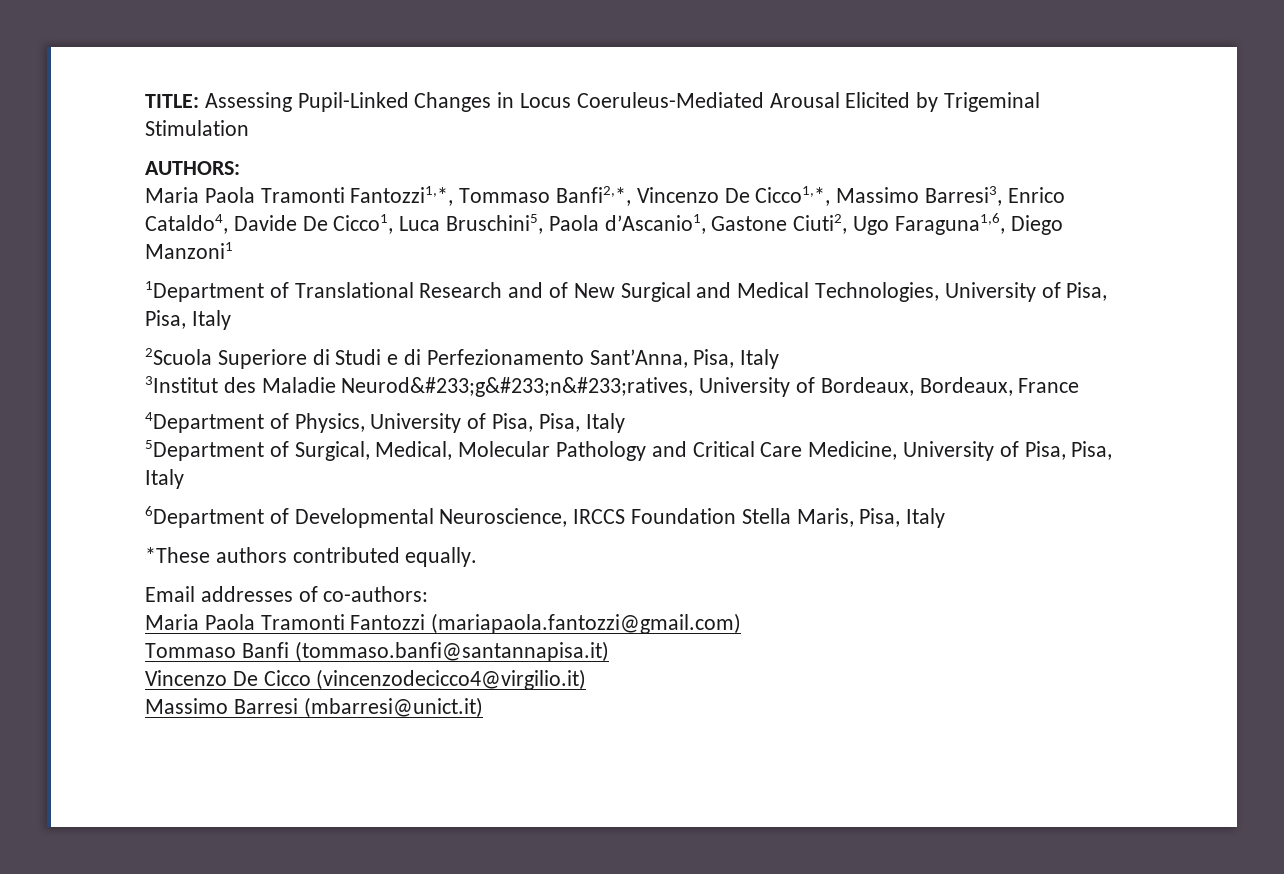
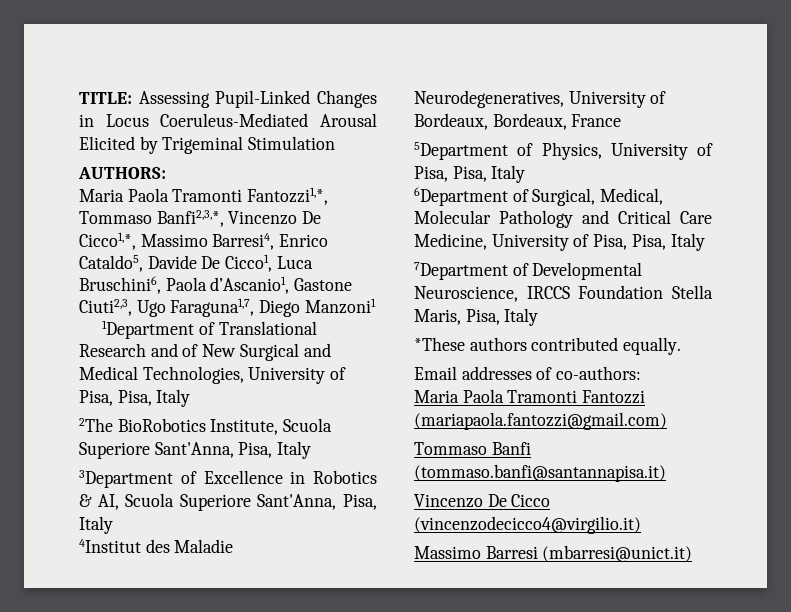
- Maria Paola Tramonti Fantozzi1,*, Tommaso Banfi2,*, Vincenzo De Cicco1,*, Massimo Barresi3, Enrico Cataldo4, Davide De Cicco1, Luca Bruschini5, Paola d’Ascanio1, Gastone Ciuti2, Ugo Faraguna1,6, Diego Manzoni1
+ Maria Paola Tramonti Fantozzi1,*, Tommaso Banfi2,3,*, Vincenzo De Cicco1,*, Massimo Barresi4, Enrico Cataldo5, Davide De Cicco1, Luca Bruschini6, Paola d’Ascanio1, Gastone Ciuti2,3, Ugo Faraguna1,7, Diego Manzoni1
- 2Scuola Superiore di Studi e di Perfezionamento Sant’Anna, Pisa, Italy
- 3Institut des Maladie Neurod&#233;g&#233;n&#233;ratives, University of Bordeaux, Bordeaux, France
+ 2The BioRobotics Institute, Scuola Superiore Sant'Anna, Pisa, Italy
+ 3Department of Excellence in Robotics & AI, Scuola Superiore Sant'Anna, Pisa, Italy
+ 4Institut des Maladie Neurodegeneratives, University of Bordeaux, Bordeaux, France
- 4Department of Physics, University of Pisa, Pisa, Italy
+ 5Department of Physics, University of Pisa, Pisa, Italy
- 5Department of Surgical, Medical, Molecular Pathology and Critical Care Medicine, University of Pisa, Pisa, Italy
+ 6Department of Surgical, Medical, Molecular Pathology and Critical Care Medicine, University of Pisa, Pisa, Italy
- 6Department of Developmental Neuroscience, IRCCS Foundation Stella Maris, Pisa, Italy
+ 7Department of Developmental Neuroscience, IRCCS Foundation Stella Maris, Pisa, Italy

